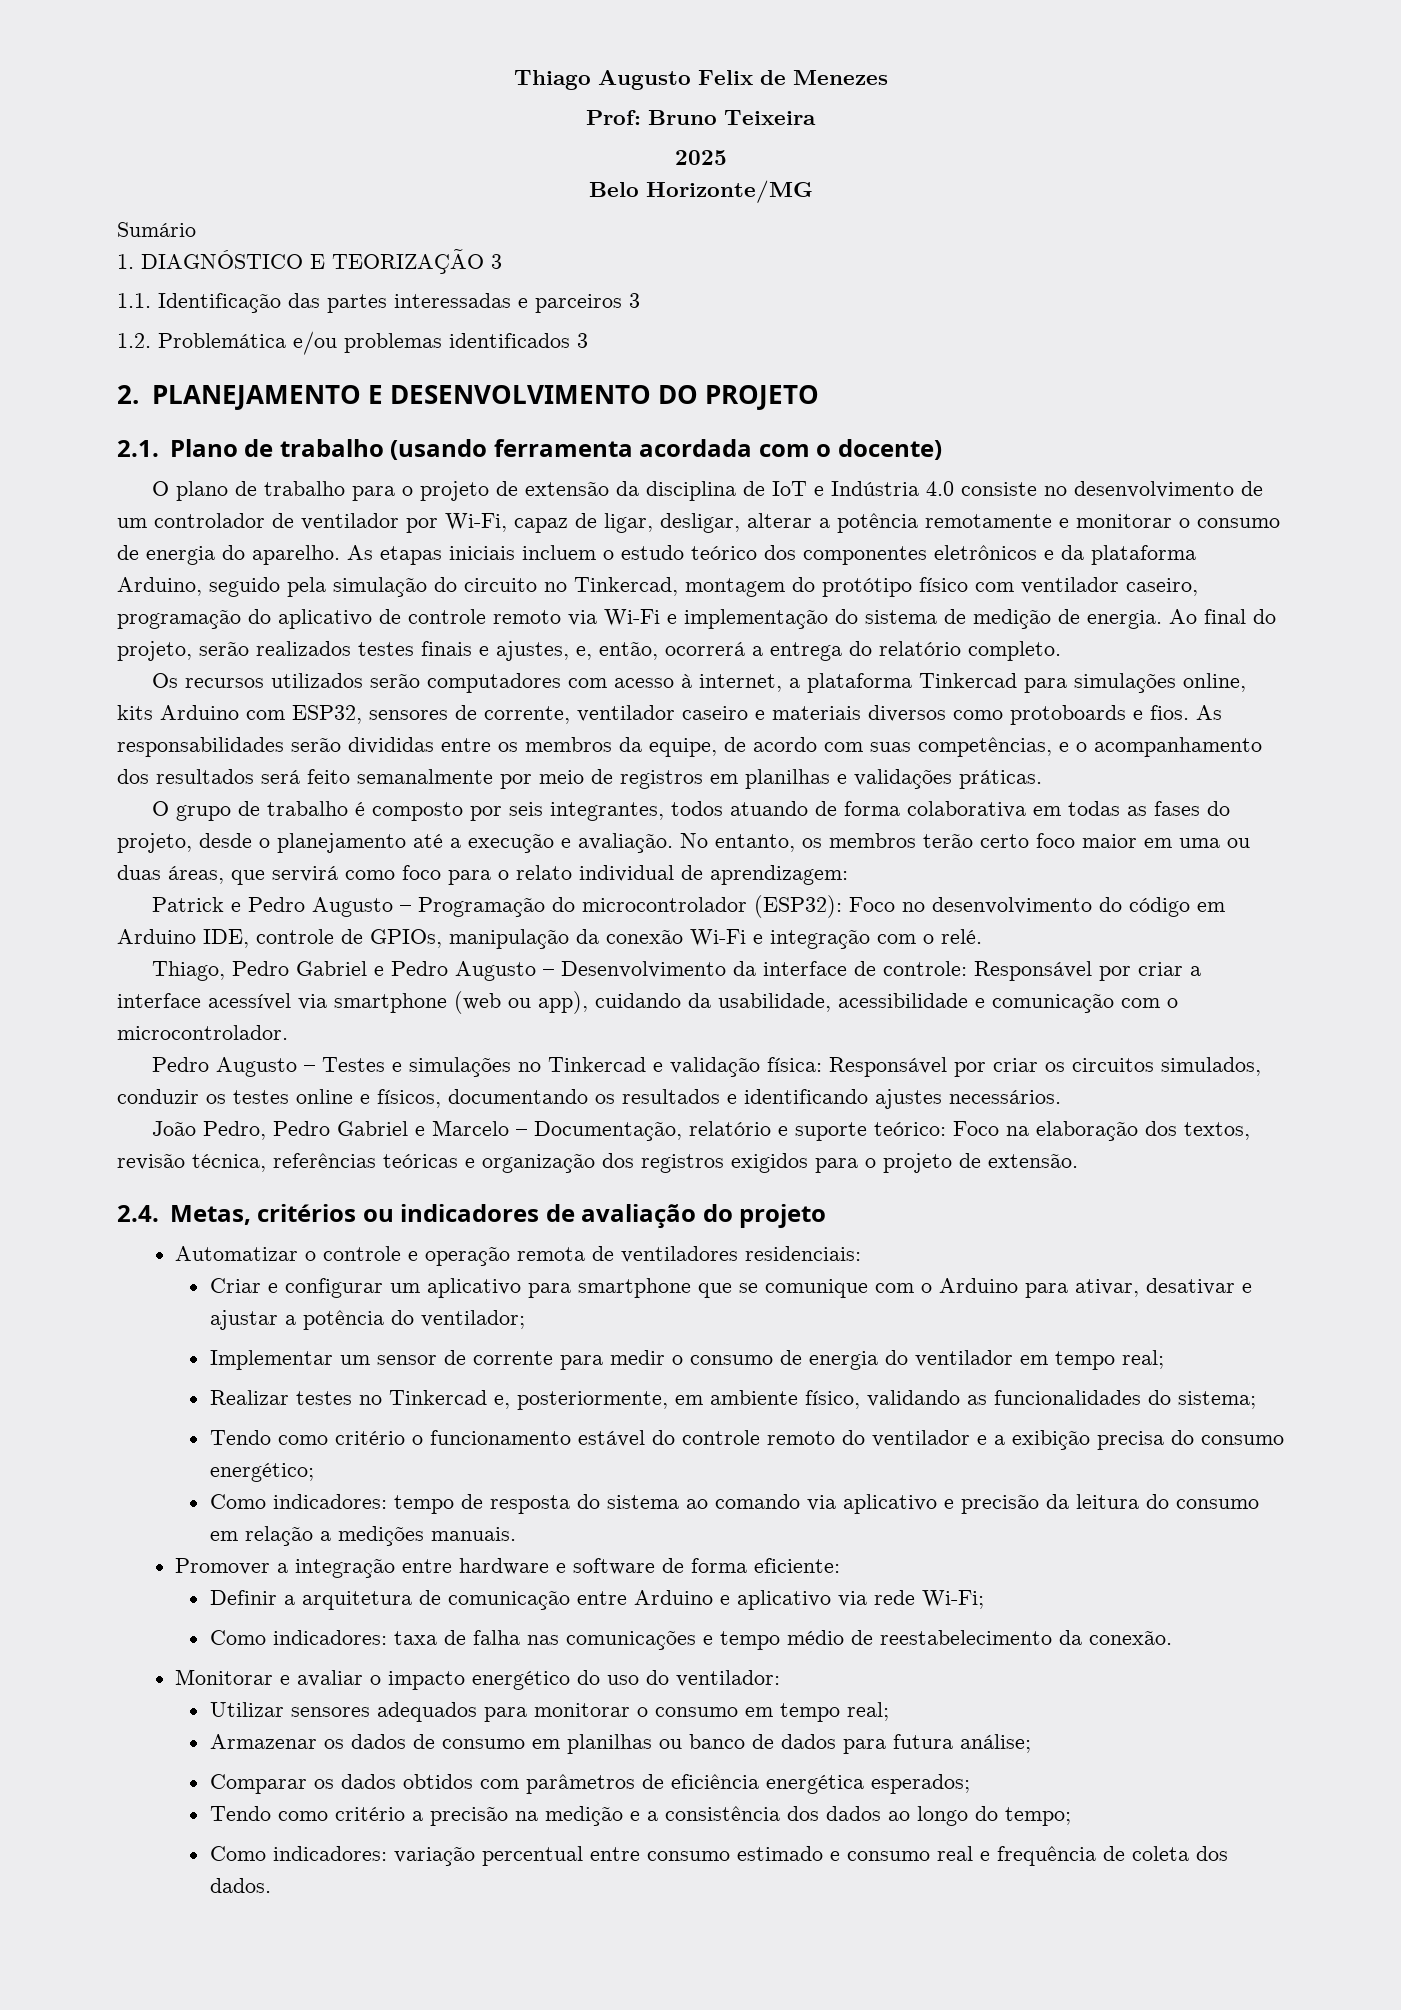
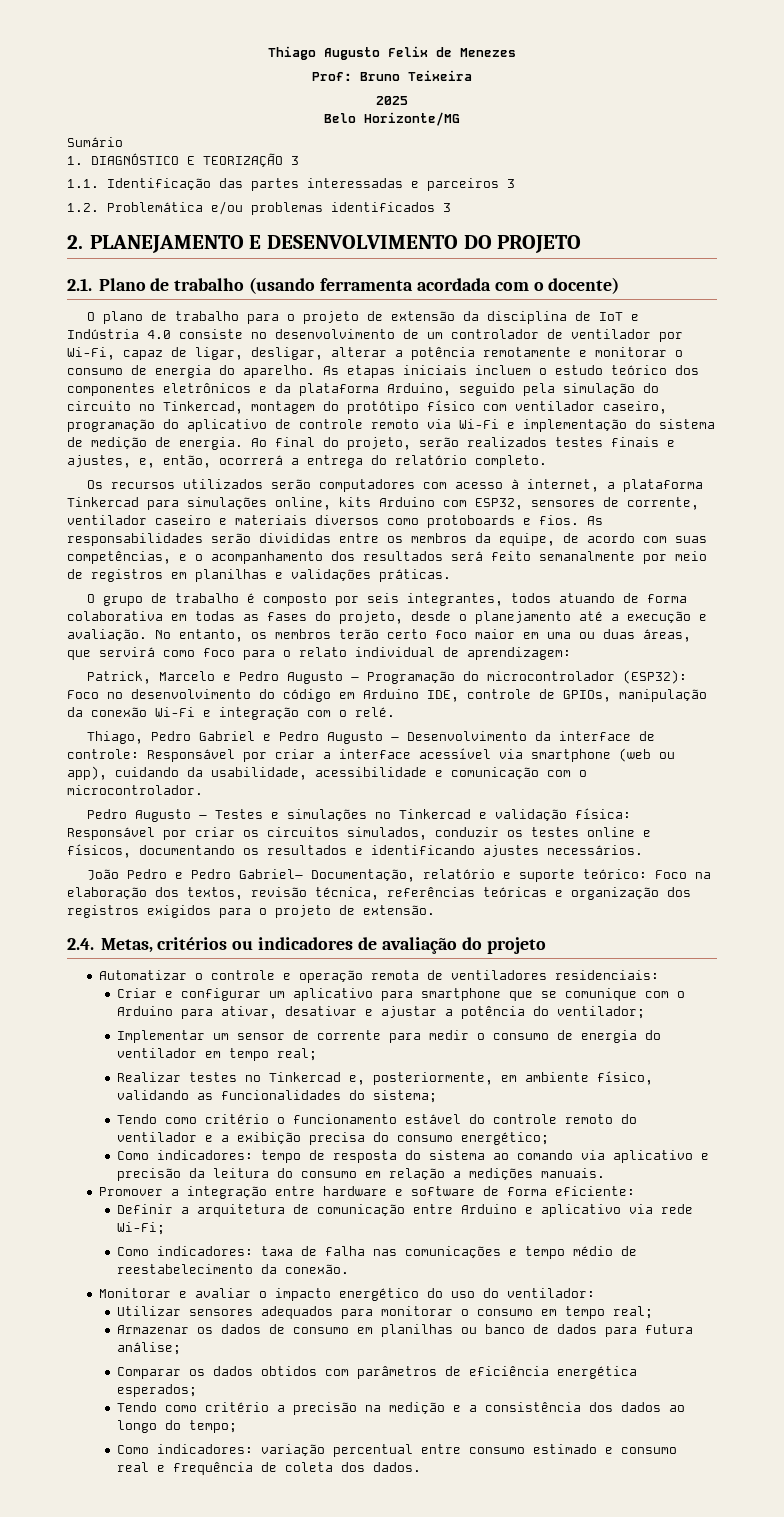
- Patrick e Pedro Augusto – Programação do microcontrolador (ESP32): Foco no desenvolvimento do código em Arduino IDE, controle de GPIOs, manipulação da conexão Wi-Fi e integração com o relé.
+ Patrick, Marcelo e Pedro Augusto – Programação do microcontrolador (ESP32): Foco no desenvolvimento do código em Arduino IDE, controle de GPIOs, manipulação da conexão Wi-Fi e integração com o relé.
- João Pedro, Pedro Gabriel e Marcelo – Documentação, relatório e suporte teórico: Foco na elaboração dos textos, revisão técnica, referências teóricas e organização dos registros exigidos para o projeto de extensão.
+ João Pedro e Pedro Gabriel– Documentação, relatório e suporte teórico: Foco na elaboração dos textos, revisão técnica, referências teóricas e organização dos registros exigidos para o projeto de extensão.

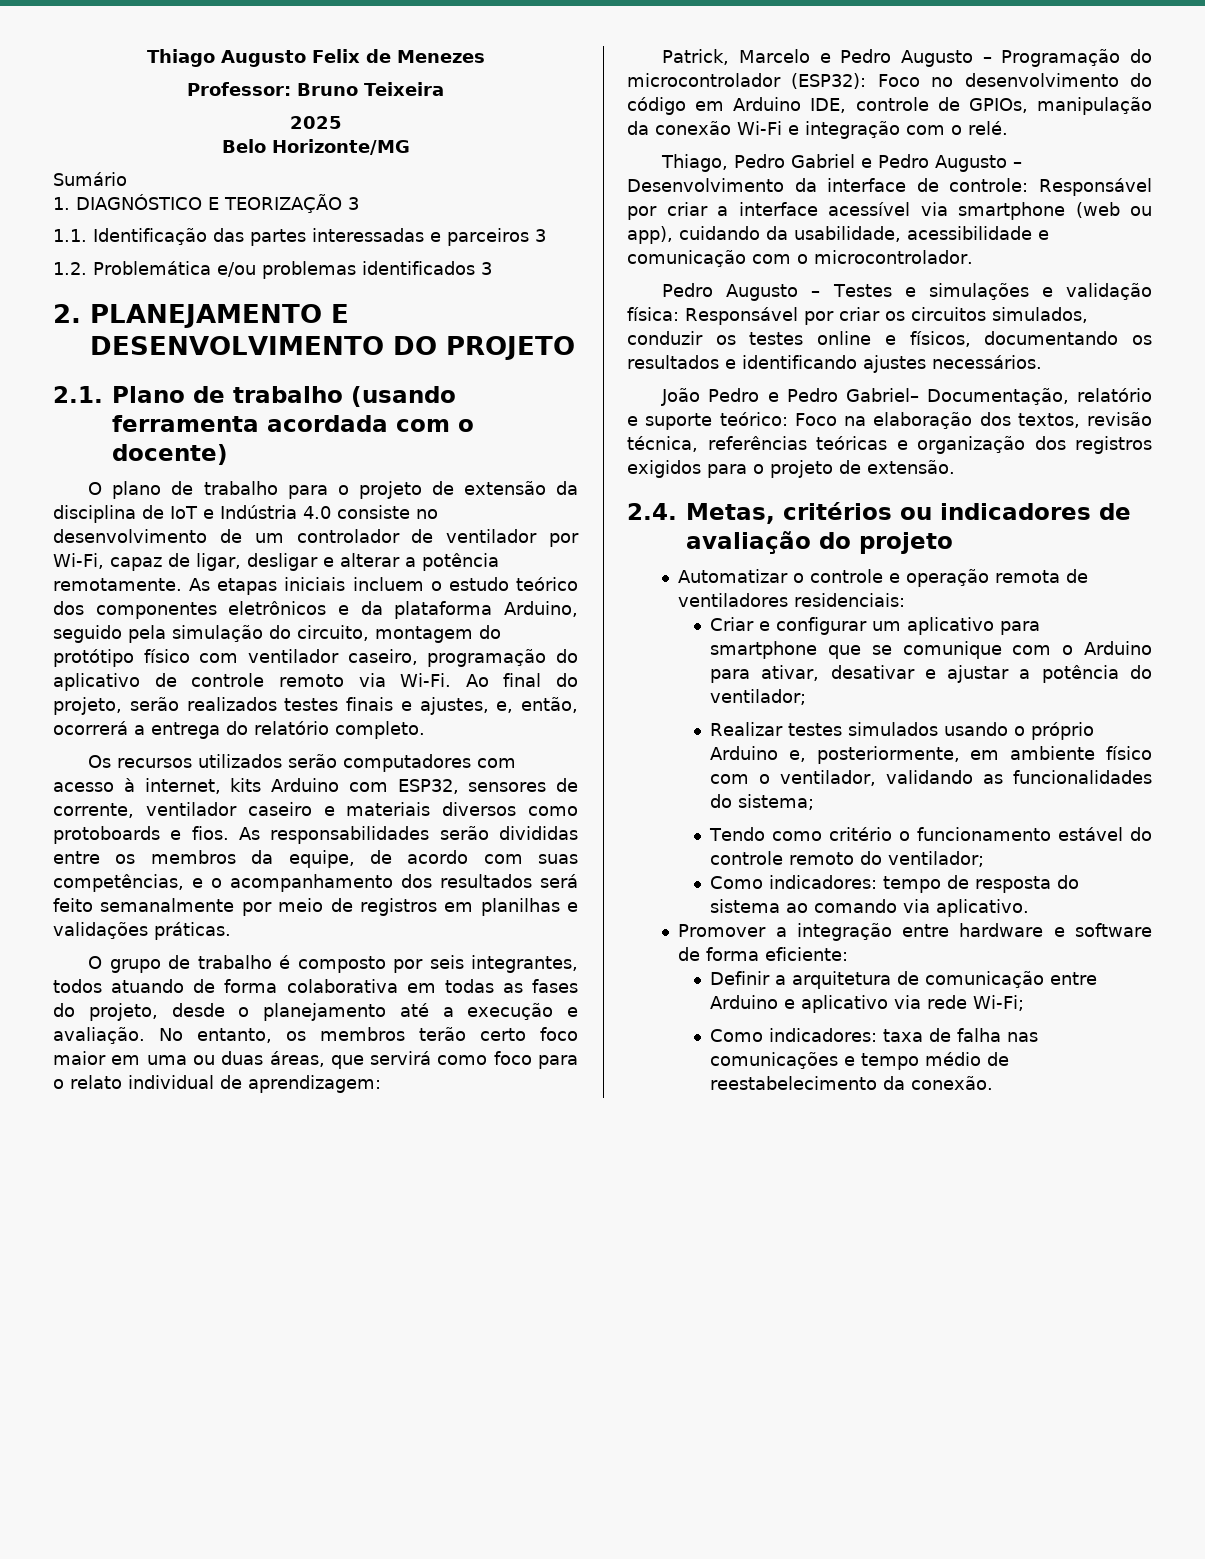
- Prof: Bruno Teixeira
+ Professor: Bruno Teixeira
- O plano de trabalho para o projeto de extensão da disciplina de IoT e Indústria 4.0 consiste no desenvolvimento de um controlador de ventilador por Wi-Fi, capaz de ligar, desligar, alterar a potência remotamente e monitorar o consumo de energia do aparelho.
+ O plano de trabalho para o projeto de extensão da disciplina de IoT e Indústria 4.0 consiste no desenvolvimento de um controlador de ventilador por Wi-Fi, capaz de ligar, desligar e alterar a potência remotamente.
- As etapas iniciais incluem o estudo teórico dos componentes eletrônicos e da plataforma Arduino, seguido pela simulação do circuito no Tinkercad, montagem do protótipo físico com ventilador caseiro, programação do aplicativo de controle remoto via Wi-Fi e implementação do sistema de medição de energia.
+ As etapas iniciais incluem o estudo teórico dos componentes eletrônicos e da plataforma Arduino, seguido pela simulação do circuito, montagem do protótipo físico com ventilador caseiro, programação do aplicativo de controle remoto via Wi-Fi.
- Os recursos utilizados serão computadores com acesso à internet, a plataforma Tinkercad para simulações online, kits Arduino com ESP32, sensores de corrente, ventilador caseiro e materiais diversos como protoboards e fios.
+ Os recursos utilizados serão computadores com acesso à internet, kits Arduino com ESP32, sensores de corrente, ventilador caseiro e materiais diversos como protoboards e fios.
- Pedro Augusto – Testes e simulações no Tinkercad e validação física: Responsável por criar os circuitos simulados, conduzir os testes online e físicos, documentando os resultados e identificando ajustes necessários.
+ Pedro Augusto – Testes e simulações e validação física: Responsável por criar os circuitos simulados, conduzir os testes online e físicos, documentando os resultados e identificando ajustes necessários.
- Implementar um sensor de corrente para medir o consumo de energia do ventilador em tempo real;
- Realizar testes no Tinkercad e, posteriormente, em ambiente físico, validando as funcionalidades do sistema;
+ Realizar testes simulados usando o próprio Arduino e, posteriormente, em ambiente físico com o ventilador, validando as funcionalidades do sistema;
- Tendo como critério o funcionamento estável do controle remoto do ventilador e a exibição precisa do consumo energético;
+ Tendo como critério o funcionamento estável do controle remoto do ventilador;
- Como indicadores: tempo de resposta do sistema ao comando via aplicativo e precisão da leitura do consumo em relação a medições manuais.
+ Como indicadores: tempo de resposta do sistema ao comando via aplicativo.
- Monitorar e avaliar o impacto energético do uso do ventilador:
- Utilizar sensores adequados para monitorar o consumo em tempo real;
- Armazenar os dados de consumo em planilhas ou banco de dados para futura análise;
- Comparar os dados obtidos com parâmetros de eficiência energética esperados;
- Tendo como critério a precisão na medição e a consistência dos dados ao longo do tempo;
- Como indicadores: variação percentual entre consumo estimado e consumo real e frequência de coleta dos dados.

